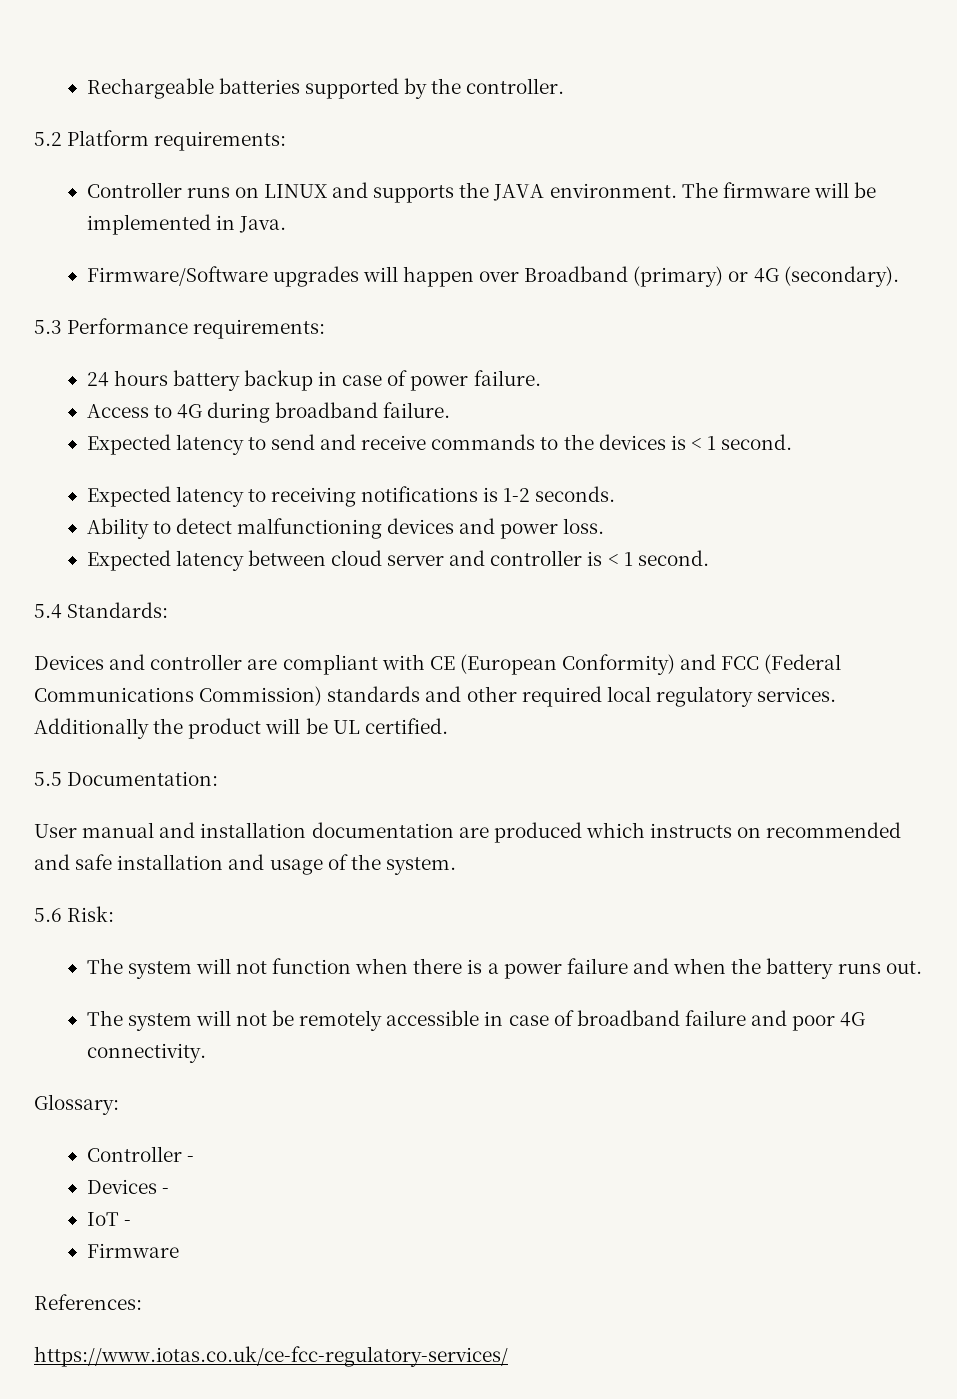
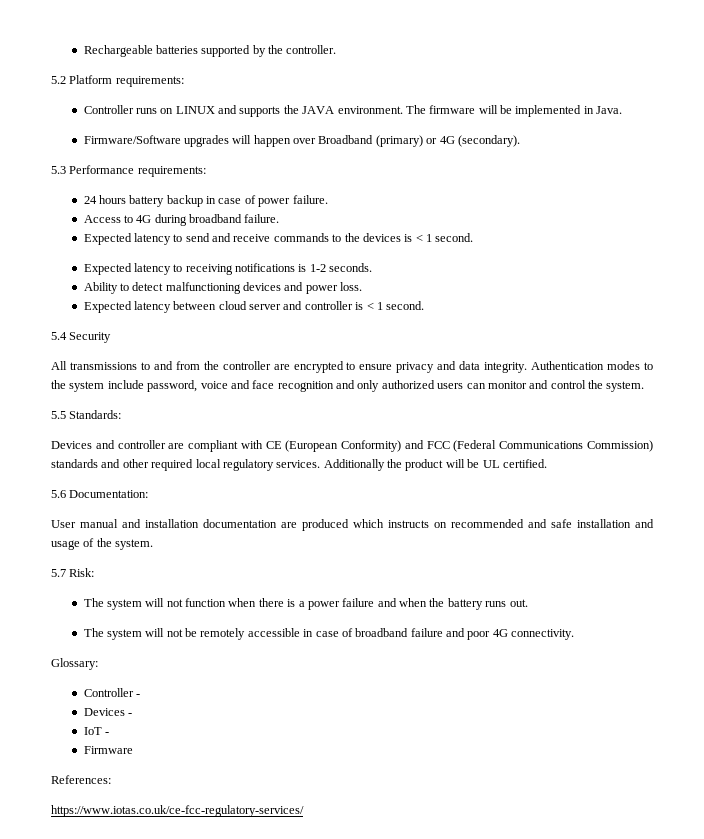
- 5.4 Standards:
+ 5.4 Security
+ All transmissions to and from the controller are encrypted to ensure privacy and data integrity. Authentication modes to the system include password, voice and face recognition and only authorized users can monitor and control the system.
+ 5.5 Standards:
- 5.5 Documentation:
+ 5.6 Documentation:
- 5.6 Risk:
+ 5.7 Risk:

